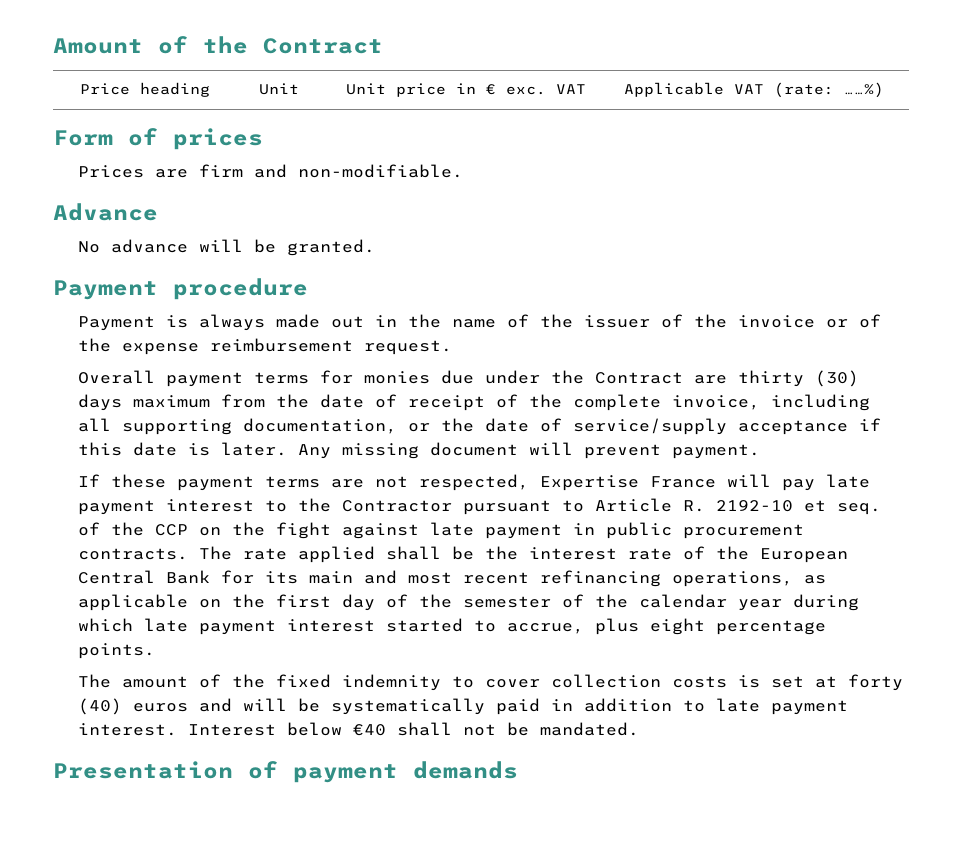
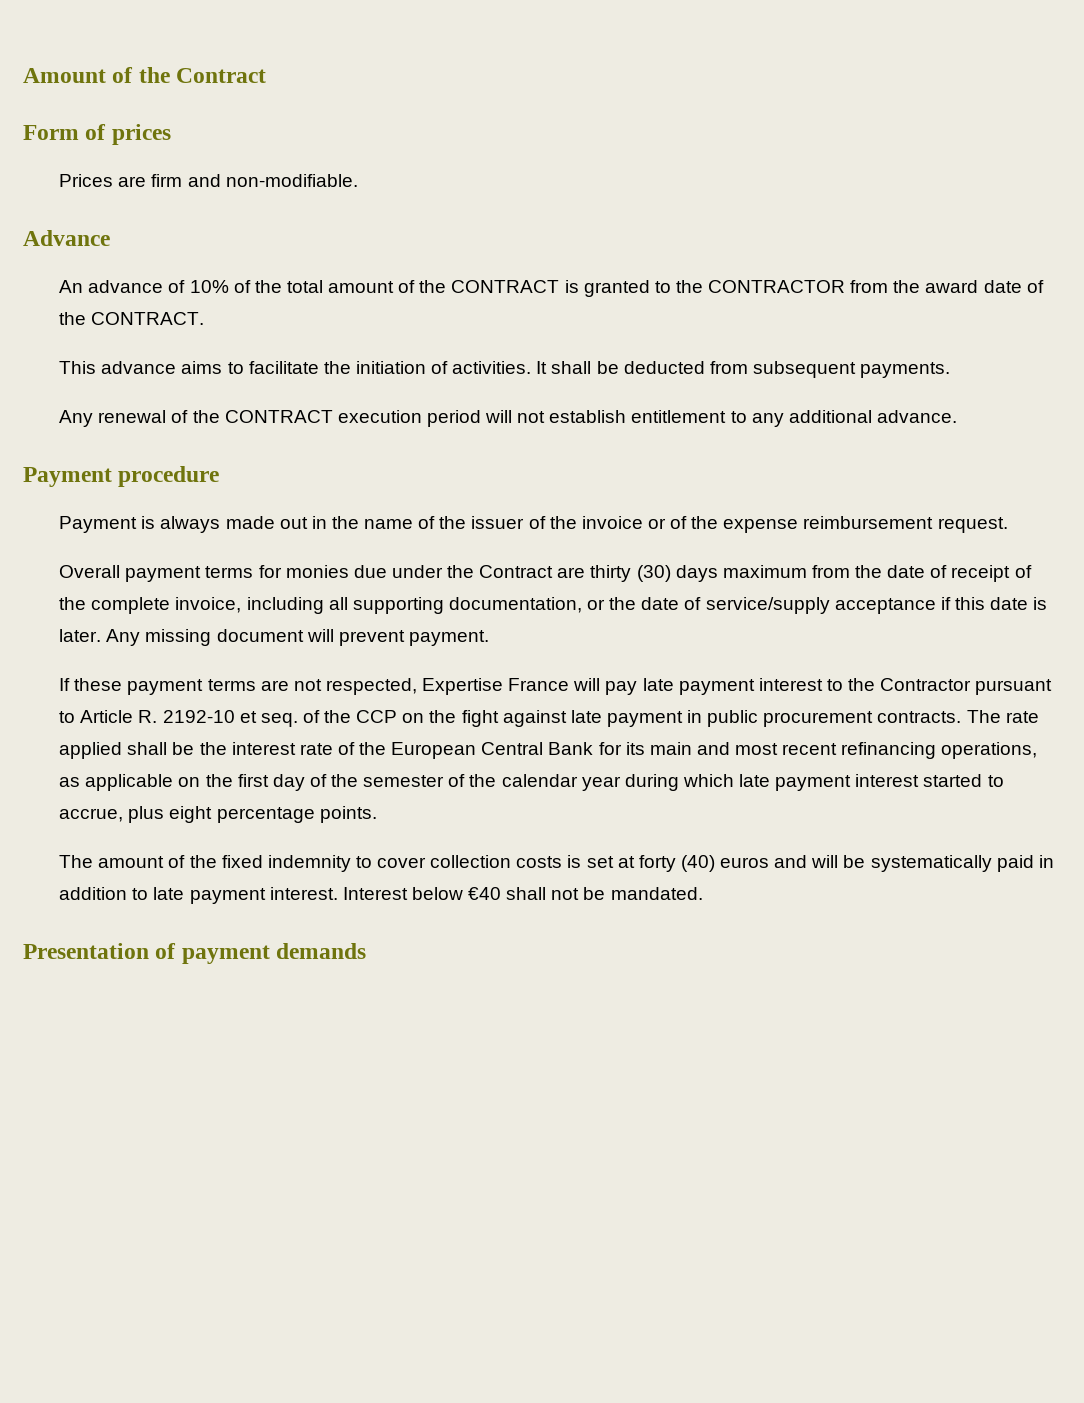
- Price heading | Unit | Unit price in € exc. VAT | Applicable VAT (rate: ……%)
- No advance will be granted.
+ An advance of 10% of the total amount of the CONTRACT is granted to the CONTRACTOR from the award date of the CONTRACT.
+ This advance aims to facilitate the initiation of activities. It shall be deducted from subsequent payments.
+ Any renewal of the CONTRACT execution period will not establish entitlement to any additional advance.

